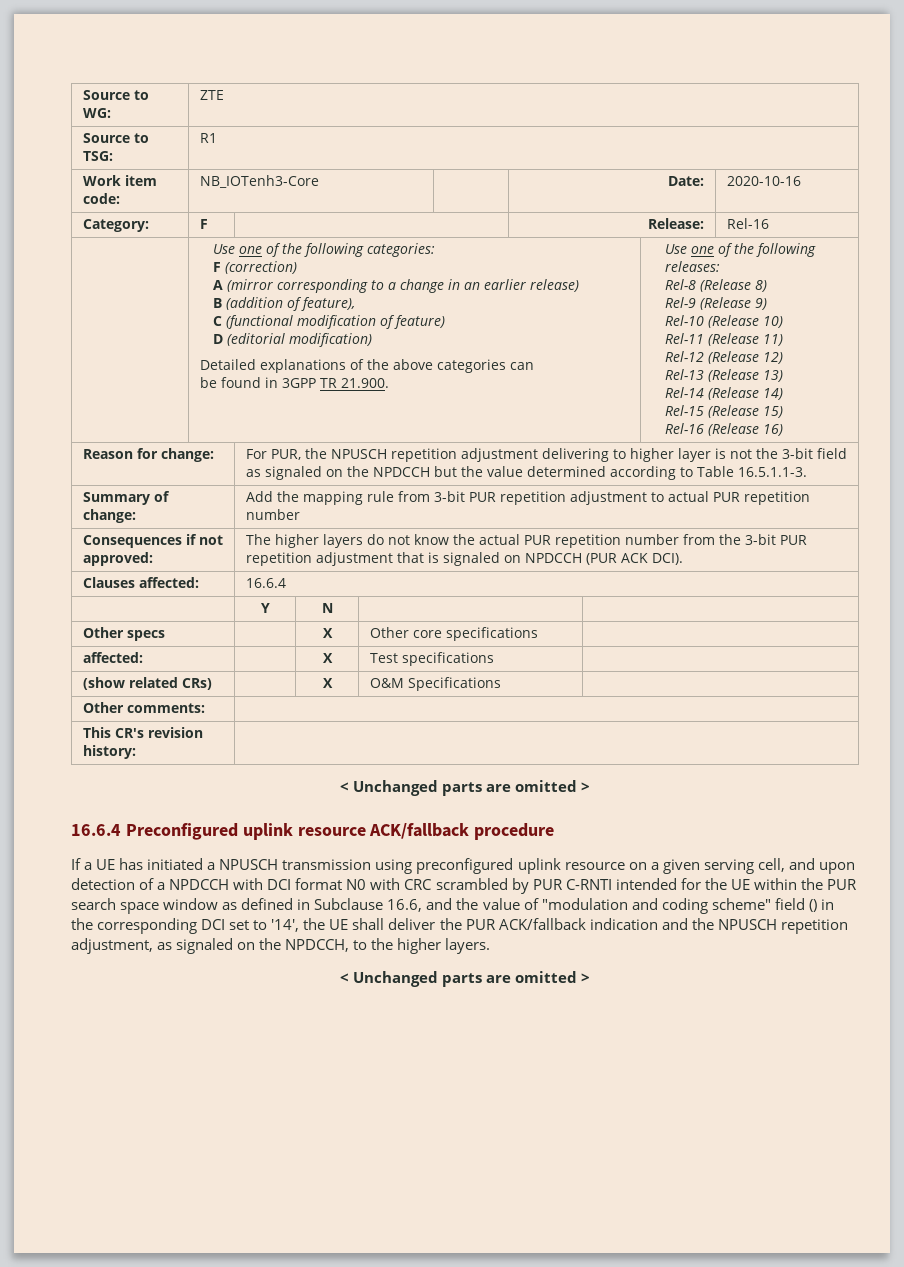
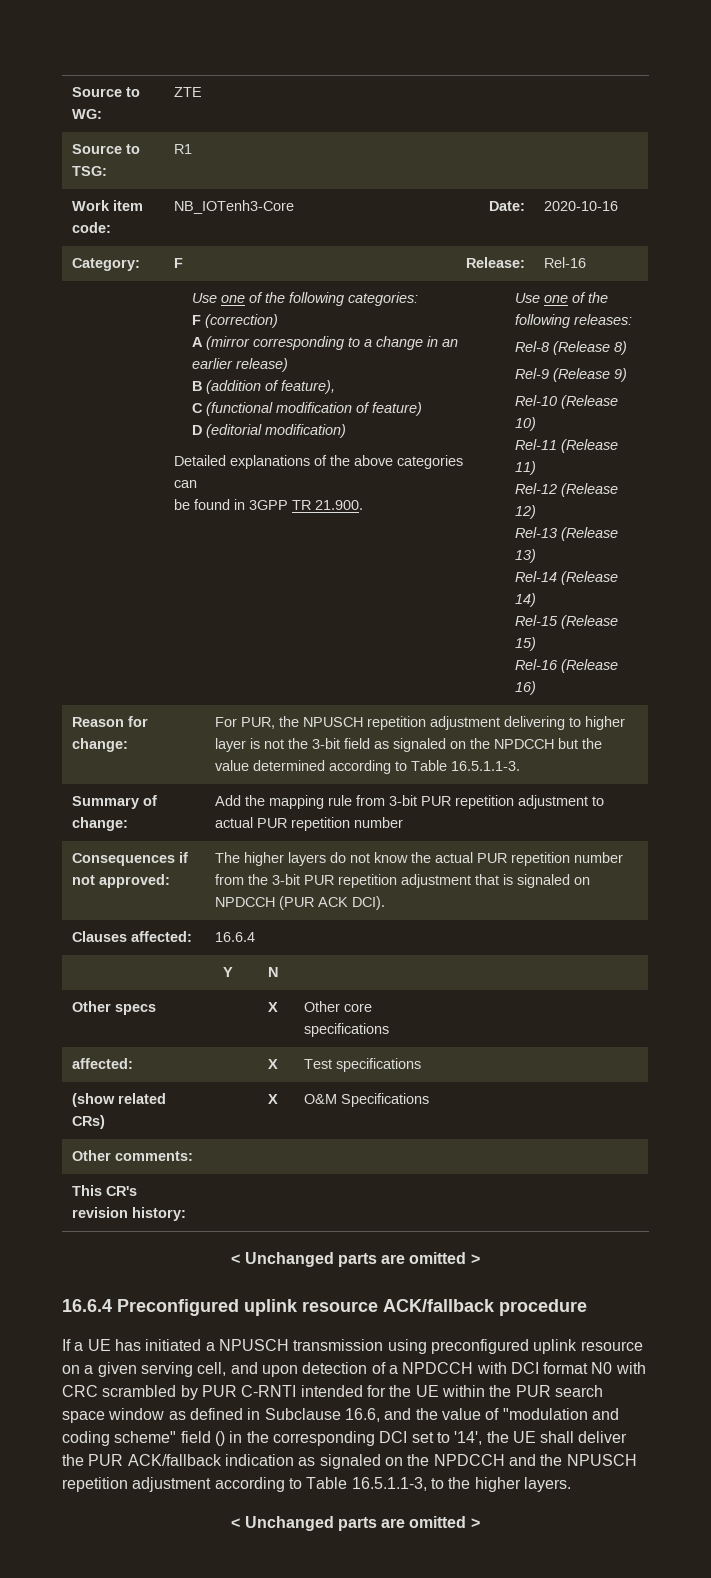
- If a UE has initiated a NPUSCH transmission using preconfigured uplink resource on a given serving cell, and upon detection of a NPDCCH with DCI format N0 with CRC scrambled by PUR C-RNTI intended for the UE within the PUR search space window as defined in Subclause 16.6, and the value of "modulation and coding scheme" field () in the corresponding DCI set to '14', the UE shall deliver the PUR ACK/fallback indication and the NPUSCH repetition adjustment, as signaled on the NPDCCH, to the higher layers.
+ If a UE has initiated a NPUSCH transmission using preconfigured uplink resource on a given serving cell, and upon detection of a NPDCCH with DCI format N0 with CRC scrambled by PUR C-RNTI intended for the UE within the PUR search space window as defined in Subclause 16.6, and the value of "modulation and coding scheme" field () in the corresponding DCI set to '14', the UE shall deliver the PUR ACK/fallback indication as signaled on the NPDCCH and the NPUSCH repetition adjustment according to Table 16.5.1.1-3, to the higher layers.

